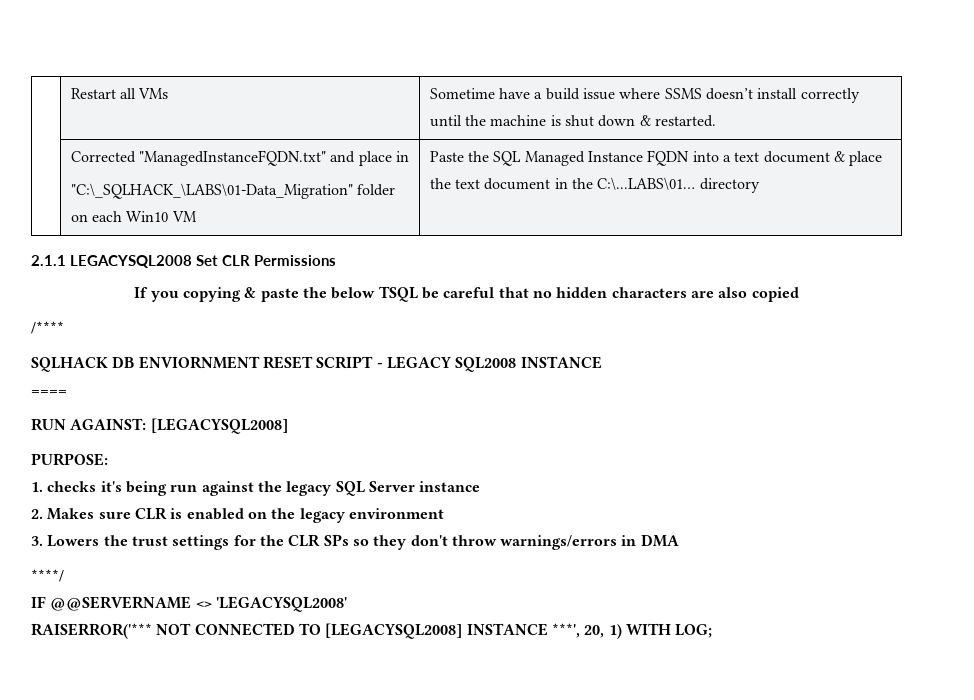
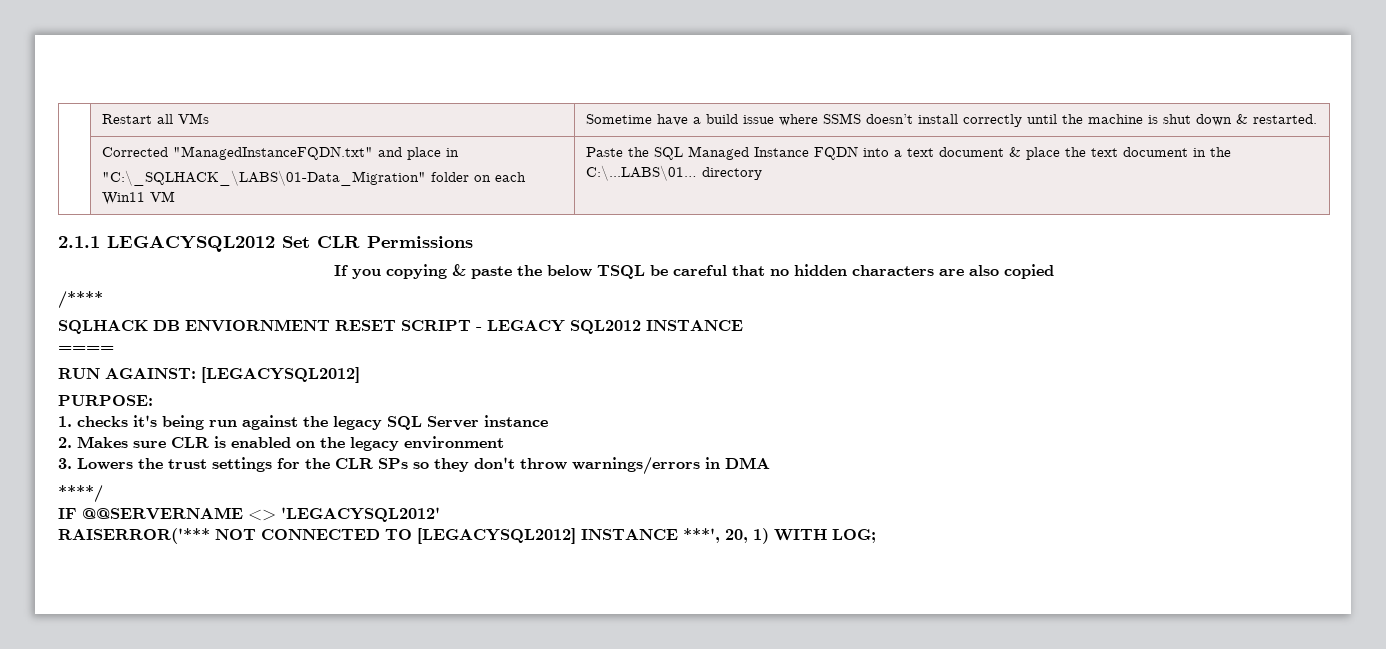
  | Corrected "ManagedInstanceFQDN.txt" and place in
- "C:\_SQLHACK_\LABS\01-Data_Migration" folder on each Win10 VM | Paste the SQL Managed Instance FQDN into a text document & place the text document in the C:\...LABS\01… directory
+ "C:\_SQLHACK_\LABS\01-Data_Migration" folder on each Win11 VM | Paste the SQL Managed Instance FQDN into a text document & place the text document in the C:\...LABS\01… directory
- 2.1.1 LEGACYSQL2008 Set CLR Permissions
+ 2.1.1 LEGACYSQL2012 Set CLR Permissions
- SQLHACK DB ENVIORNMENT RESET SCRIPT - LEGACY SQL2008 INSTANCE
+ SQLHACK DB ENVIORNMENT RESET SCRIPT - LEGACY SQL2012 INSTANCE
- RUN AGAINST: [LEGACYSQL2008]
+ RUN AGAINST: [LEGACYSQL2012]
- IF @@SERVERNAME <> 'LEGACYSQL2008'
+ IF @@SERVERNAME <> 'LEGACYSQL2012'
- RAISERROR('*** NOT CONNECTED TO [LEGACYSQL2008] INSTANCE ***', 20, 1) WITH LOG;
+ RAISERROR('*** NOT CONNECTED TO [LEGACYSQL2012] INSTANCE ***', 20, 1) WITH LOG;

